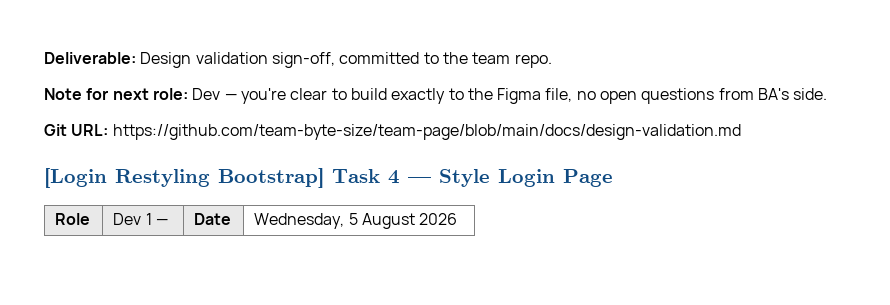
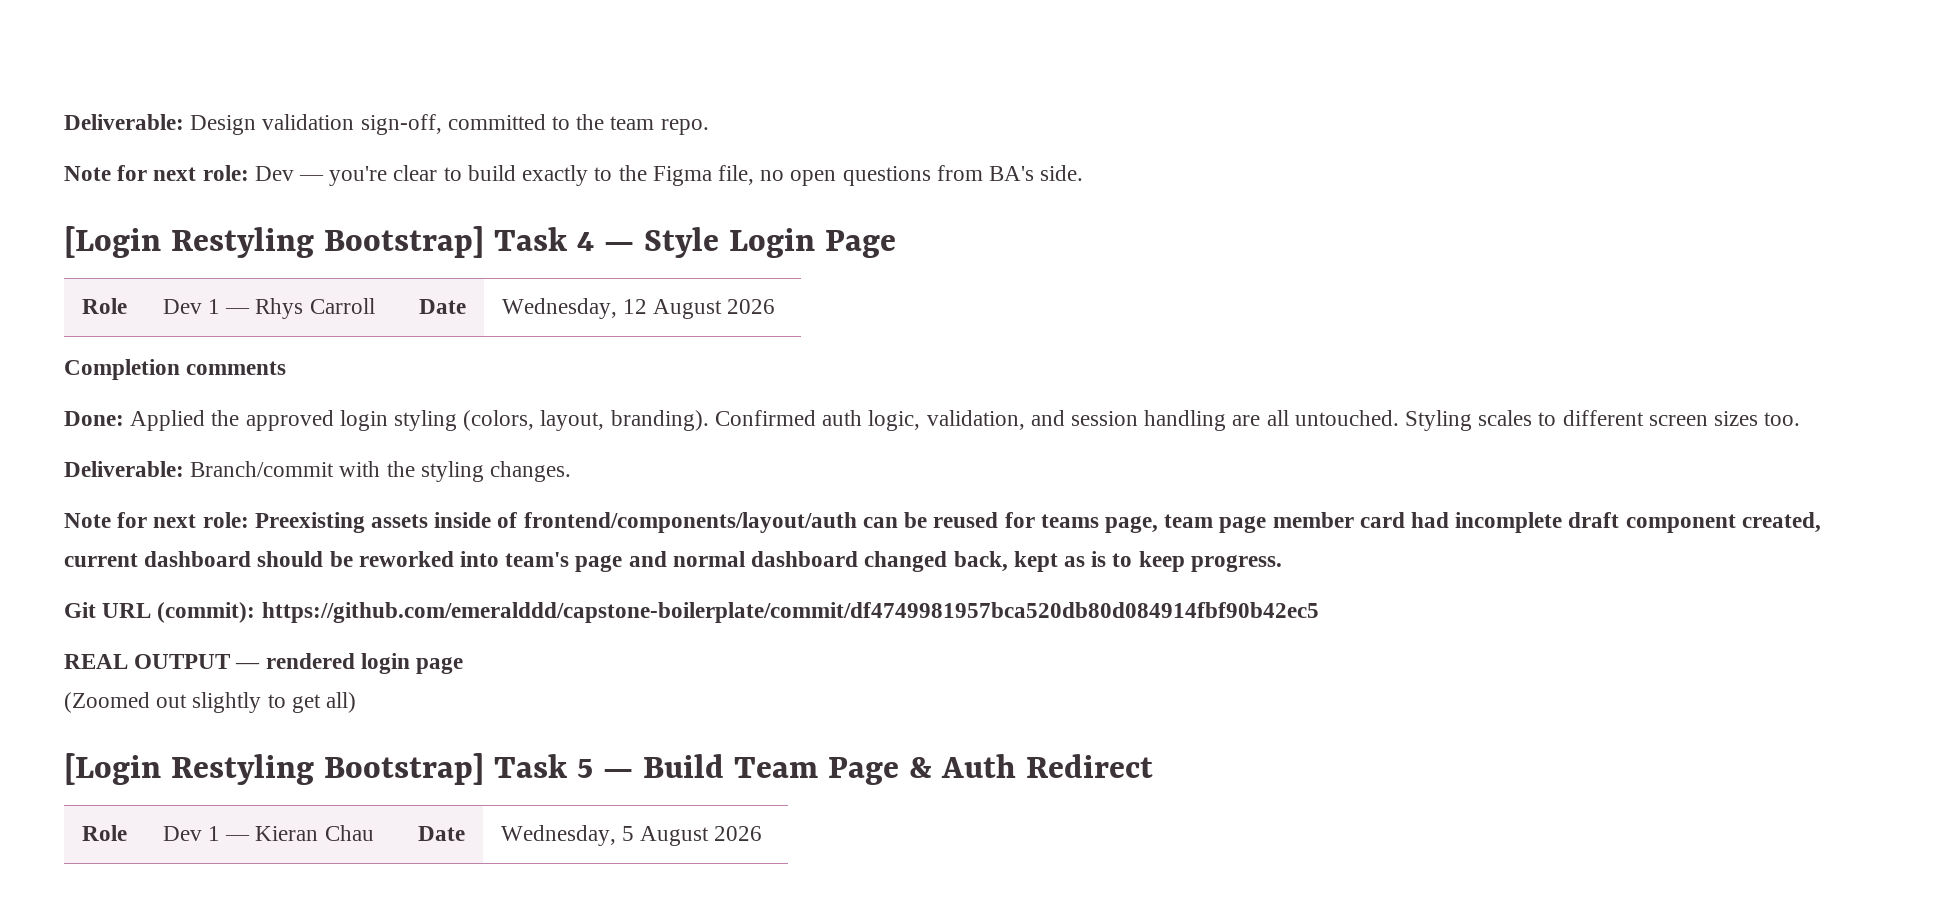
- Git URL: https://github.com/team-byte-size/team-page/blob/main/docs/design-validation.md
- Role | Dev 1 — | Date | Wednesday, 5 August 2026
+ Role | Dev 1 — Rhys Carroll | Date | Wednesday, 12 August 2026
+ Completion comments
+ Done: Applied the approved login styling (colors, layout, branding). Confirmed auth logic, validation, and session handling are all untouched. Styling scales to different screen sizes too.
+ Deliverable: Branch/commit with the styling changes.
+ Note for next role: Preexisting assets inside of frontend/components/layout/auth can be reused for teams page, team page member card had incomplete draft component created, current dashboard should be reworked into team's page and normal dashboard changed back, kept as is to keep progress.
+ Git URL (commit): https://github.com/emeralddd/capstone-boilerplate/commit/df4749981957bca520db80d084914fbf90b42ec5
+ REAL OUTPUT — rendered login page
+ (Zoomed out slightly to get all)
+ [Login Restyling Bootstrap] Task 5 — Build Team Page & Auth Redirect
+ Role | Dev 1 — Kieran Chau | Date | Wednesday, 5 August 2026

